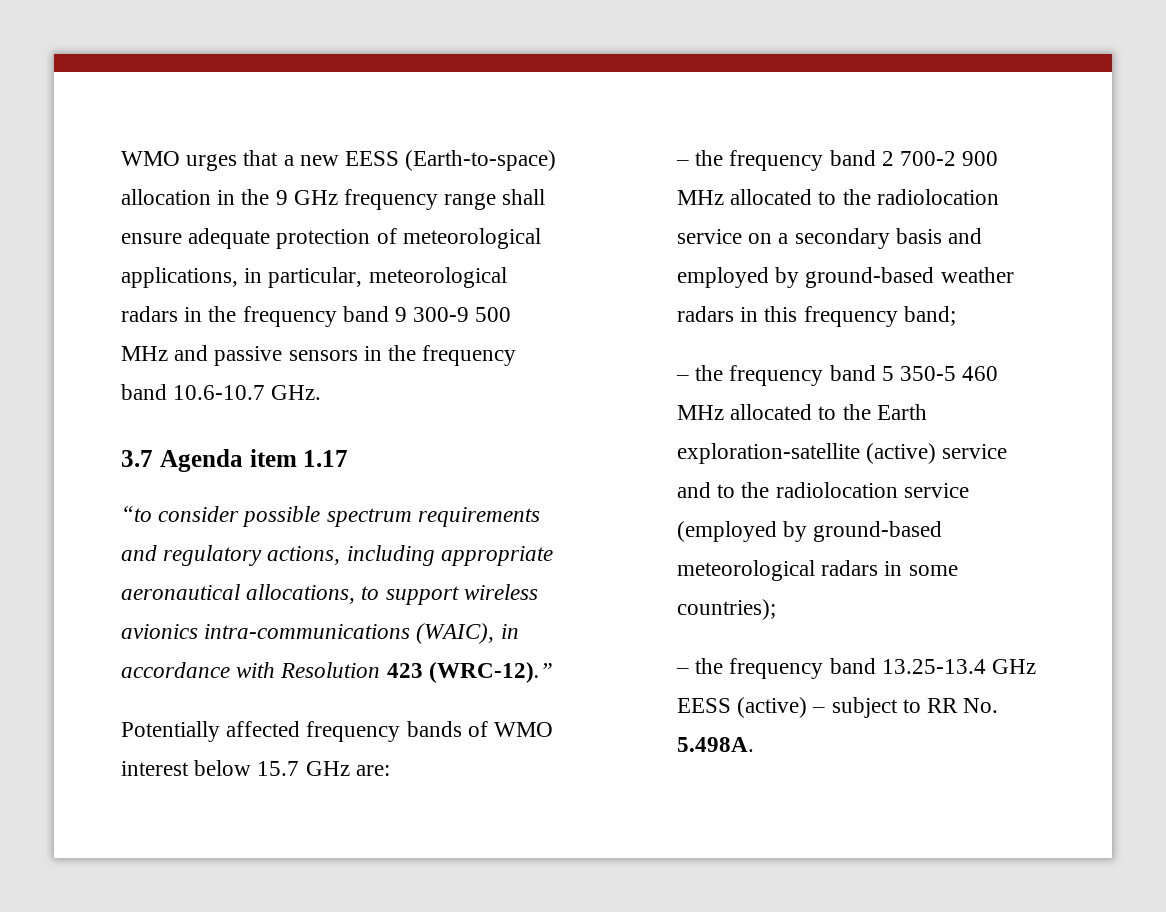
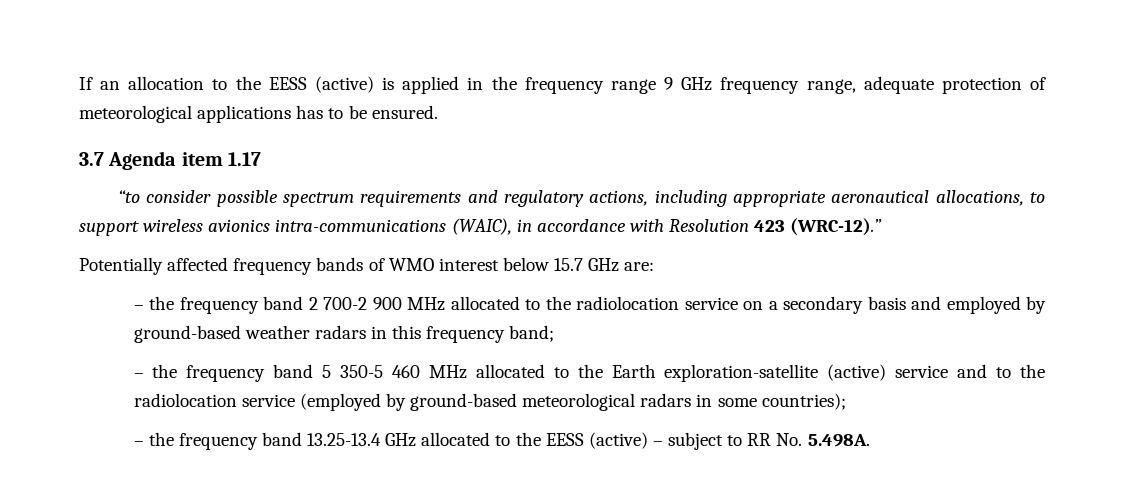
- WMO urges that a new EESS (Earth-to-space) allocation in the 9 GHz frequency range shall ensure adequate protection of meteorological applications, in particular, meteorological radars in the frequency band 9 300-9 500 MHz and passive sensors in the frequency band 10.6-10.7 GHz.
+ If an allocation to the EESS (active) is applied in the frequency range 9 GHz frequency range, adequate protection of meteorological applications has to be ensured.
- – the frequency band 13.25-13.4 GHz EESS (active) – subject to RR No. 5.498A.
+ – the frequency band 13.25-13.4 GHz allocated to the EESS (active) – subject to RR No. 5.498A.

